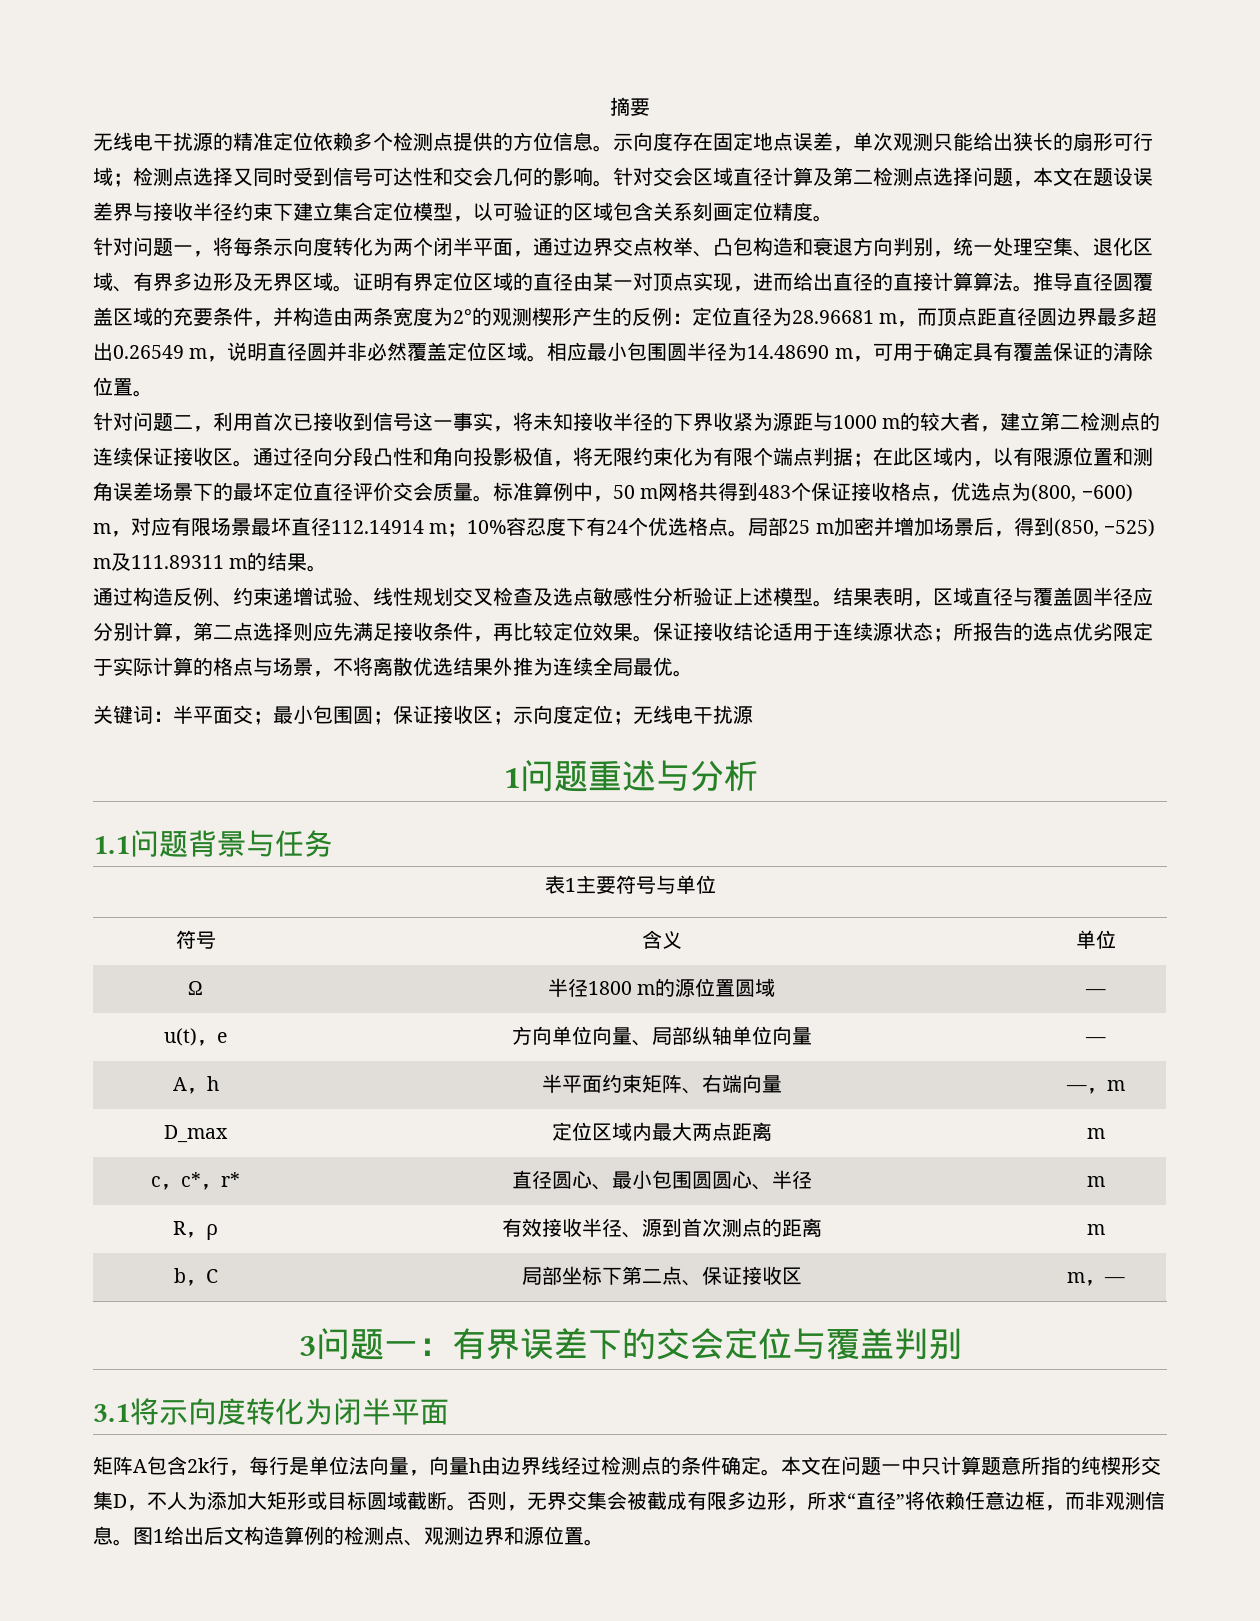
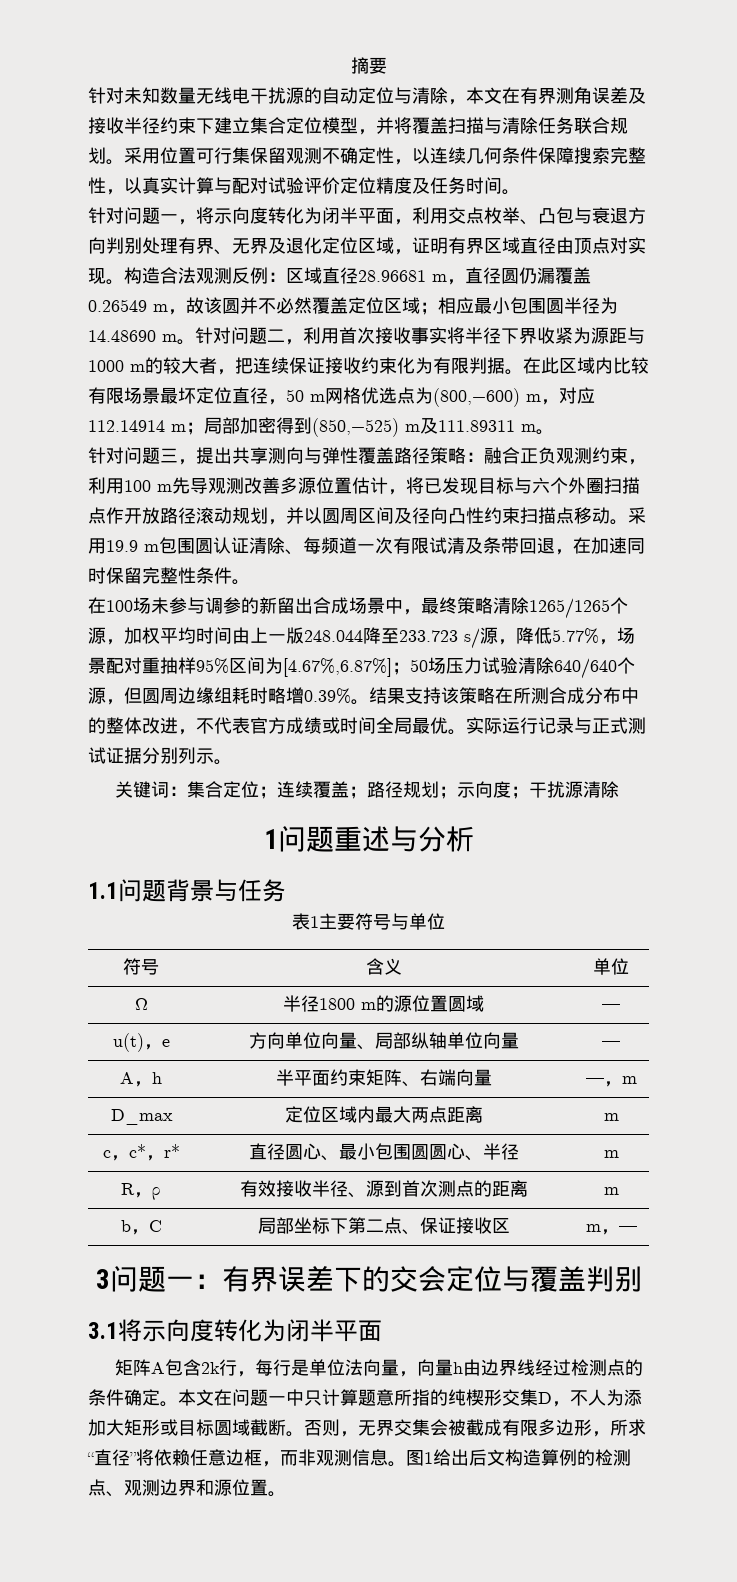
- 无线电干扰源的精准定位依赖多个检测点提供的方位信息。示向度存在固定地点误差，单次观测只能给出狭长的扇形可行域；检测点选择又同时受到信号可达性和交会几何的影响。针对交会区域直径计算及第二检测点选择问题，本文在题设误差界与接收半径约束下建立集合定位模型，以可验证的区域包含关系刻画定位精度。
+ 针对未知数量无线电干扰源的自动定位与清除，本文在有界测角误差及接收半径约束下建立集合定位模型，并将覆盖扫描与清除任务联合规划。采用位置可行集保留观测不确定性，以连续几何条件保障搜索完整性，以真实计算与配对试验评价定位精度及任务时间。
- 针对问题一，将每条示向度转化为两个闭半平面，通过边界交点枚举、凸包构造和衰退方向判别，统一处理空集、退化区域、有界多边形及无界区域。证明有界定位区域的直径由某一对顶点实现，进而给出直径的直接计算算法。推导直径圆覆盖区域的充要条件，并构造由两条宽度为2°的观测楔形产生的反例：定位直径为28.96681 m，而顶点距直径圆边界最多超出0.26549 m，说明直径圆并非必然覆盖定位区域。相应最小包围圆半径为14.48690 m，可用于确定具有覆盖保证的清除位置。
- 针对问题二，利用首次已接收到信号这一事实，将未知接收半径的下界收紧为源距与1000 m的较大者，建立第二检测点的连续保证接收区。通过径向分段凸性和角向投影极值，将无限约束化为有限个端点判据；在此区域内，以有限源位置和测角误差场景下的最坏定位直径评价交会质量。标准算例中，50 m网格共得到483个保证接收格点，优选点为(800, −600) m，对应有限场景最坏直径112.14914 m；10%容忍度下有24个优选格点。局部25 m加密并增加场景后，得到(850, −525) m及111.89311 m的结果。
- 通过构造反例、约束递增试验、线性规划交叉检查及选点敏感性分析验证上述模型。结果表明，区域直径与覆盖圆半径应分别计算，第二点选择则应先满足接收条件，再比较定位效果。保证接收结论适用于连续源状态；所报告的选点优劣限定于实际计算的格点与场景，不将离散优选结果外推为连续全局最优。
- 关键词：半平面交；最小包围圆；保证接收区；示向度定位；无线电干扰源
+ 针对问题一，将示向度转化为闭半平面，利用交点枚举、凸包与衰退方向判别处理有界、无界及退化定位区域，证明有界区域直径由顶点对实现。构造合法观测反例：区域直径28.96681 m，直径圆仍漏覆盖0.26549 m，故该圆并不必然覆盖定位区域；相应最小包围圆半径为14.48690 m。针对问题二，利用首次接收事实将半径下界收紧为源距与1000 m的较大者，把连续保证接收约束化为有限判据。在此区域内比较有限场景最坏定位直径，50 m网格优选点为(800,−600) m，对应112.14914 m；局部加密得到(850,−525) m及111.89311 m。
+ 针对问题三，提出共享测向与弹性覆盖路径策略：融合正负观测约束，利用100 m先导观测改善多源位置估计，将已发现目标与六个外圈扫描点作开放路径滚动规划，并以圆周区间及径向凸性约束扫描点移动。采用19.9 m包围圆认证清除、每频道一次有限试清及条带回退，在加速同时保留完整性条件。
+ 在100场未参与调参的新留出合成场景中，最终策略清除1265/1265个源，加权平均时间由上一版248.044降至233.723 s/源，降低5.77%，场景配对重抽样95%区间为[4.67%,6.87%]；50场压力试验清除640/640个源，但圆周边缘组耗时略增0.39%。结果支持该策略在所测合成分布中的整体改进，不代表官方成绩或时间全局最优。实际运行记录与正式测试证据分别列示。
+ 关键词：集合定位；连续覆盖；路径规划；示向度；干扰源清除

